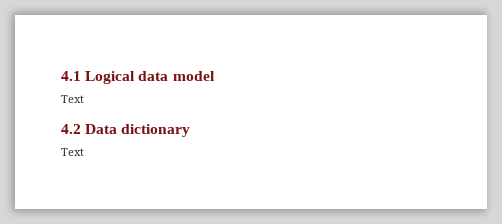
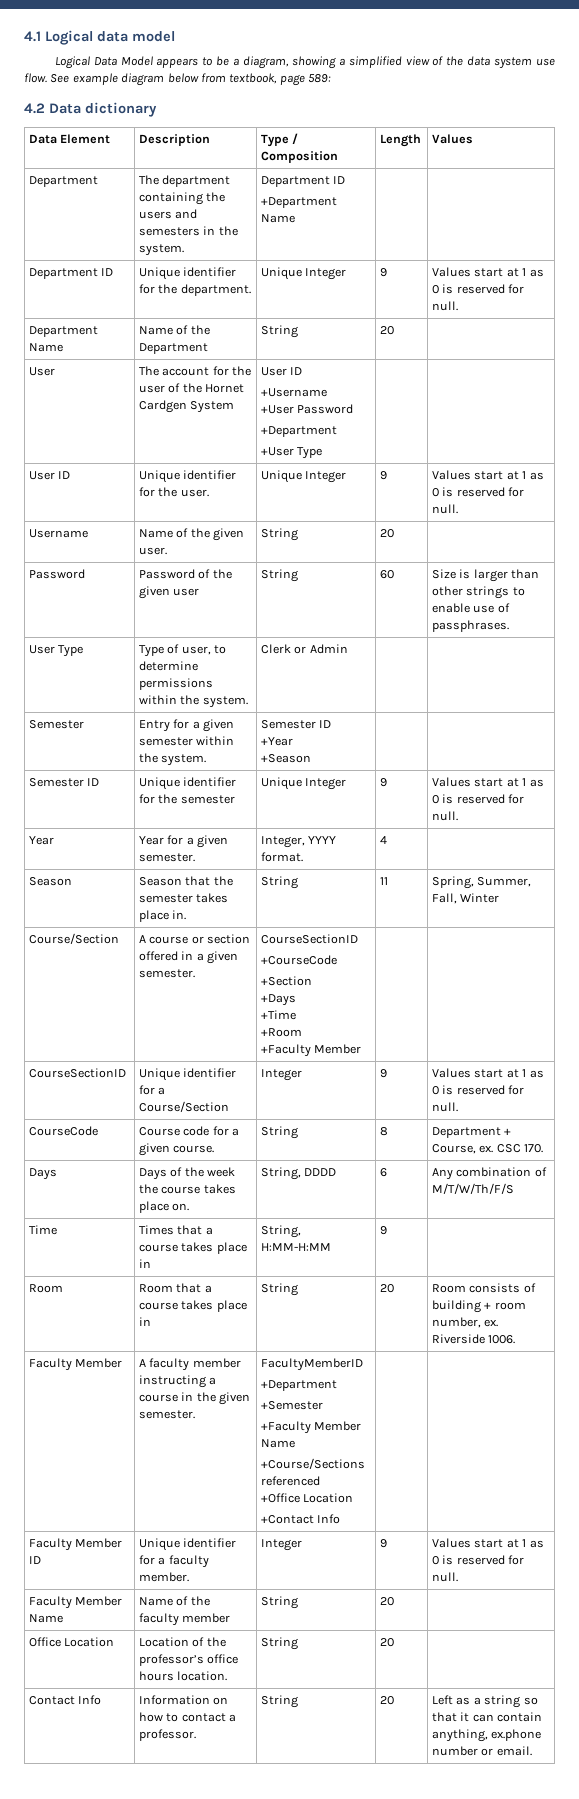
  4.1 Logical data model
- Text
+ Logical Data Model appears to be a diagram, showing a simplified view of the data system use flow. See example diagram below from textbook, page 589:
  4.2 Data dictionary
- Text
+ Data Element | Description | Type / Composition | Length | Values
+ Department | The department containing the users and semesters in the system. | Department ID
+ +Department Name | |
+ Department ID | Unique identifier for the department. | Unique Integer | 9 | Values start at 1 as 0 is reserved for null.
+ Department Name | Name of the Department | String | 20 |
+ User | The account for the user of the Hornet Cardgen System | User ID
+ +Username
+ +User Password
+ +Department
+ +User Type | |
+ User ID | Unique identifier for the user. | Unique Integer | 9 | Values start at 1 as 0 is reserved for null.
+ Username | Name of the given user. | String | 20 |
+ Password | Password of the given user | String | 60 | Size is larger than other strings to enable use of passphrases.
+ User Type | Type of user, to determine permissions within the system. | Clerk or Admin | |
+ Semester | Entry for a given semester within the system. | Semester ID
+ +Year
+ +Season | |
+ Semester ID | Unique identifier for the semester | Unique Integer | 9 | Values start at 1 as 0 is reserved for null.
+ Year | Year for a given semester. | Integer, YYYY format. | 4 |
+ Season | Season that the semester takes place in. | String | 11 | Spring, Summer, Fall, Winter
+ Course/Section | A course or section offered in a given semester. | CourseSectionID
+ +CourseCode
+ +Section
+ +Days
+ +Time
+ +Room
+ +Faculty Member | |
+ CourseSectionID | Unique identifier for a Course/Section | Integer | 9 | Values start at 1 as 0 is reserved for null.
+ CourseCode | Course code for a given course. | String | 8 | Department + Course, ex. CSC 170.
+ Days | Days of the week the course takes place on. | String, DDDD | 6 | Any combination of M/T/W/Th/F/S
+ Time | Times that a course takes place in | String, H:MM-H:MM | 9 |
+ Room | Room that a course takes place in | String | 20 | Room consists of building + room number, ex. Riverside 1006.
+ Faculty Member | A faculty member instructing a course in the given semester. | FacultyMemberID
+ +Department
+ +Semester
+ +Faculty Member Name
+ +Course/Sections referenced
+ +Office Location
+ +Contact Info | |
+ Faculty Member ID | Unique identifier for a faculty member. | Integer | 9 | Values start at 1 as 0 is reserved for null.
+ Faculty Member Name | Name of the faculty member | String | 20 |
+ Office Location | Location of the professor’s office hours location. | String | 20 |
+ Contact Info | Information on how to contact a professor. | String | 20 | Left as a string so that it can contain anything, ex.phone number or email.

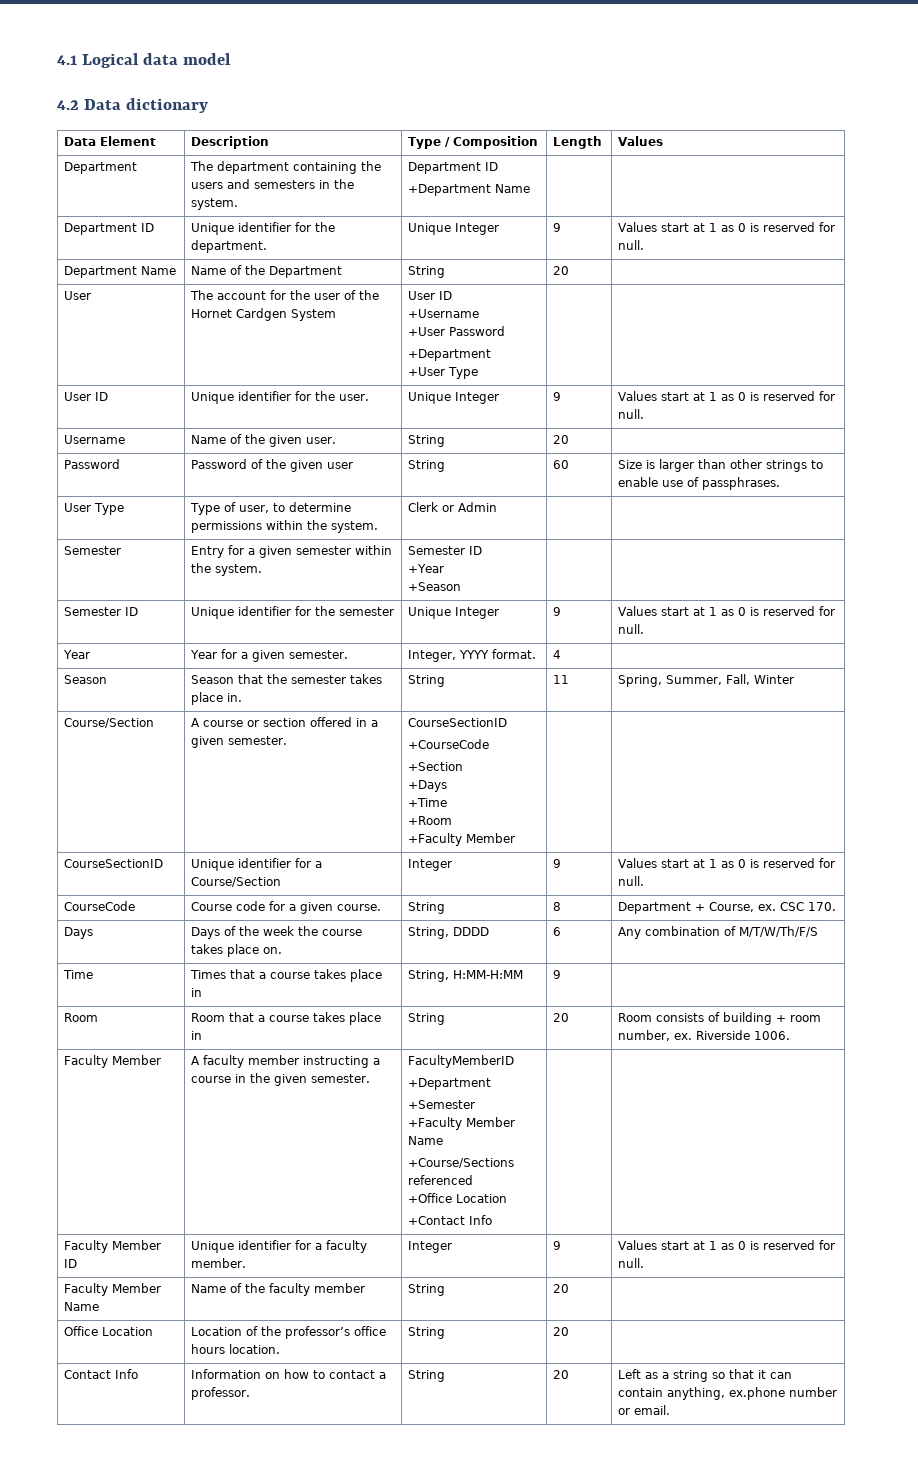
- Logical Data Model appears to be a diagram, showing a simplified view of the data system use flow. See example diagram below from textbook, page 589:

